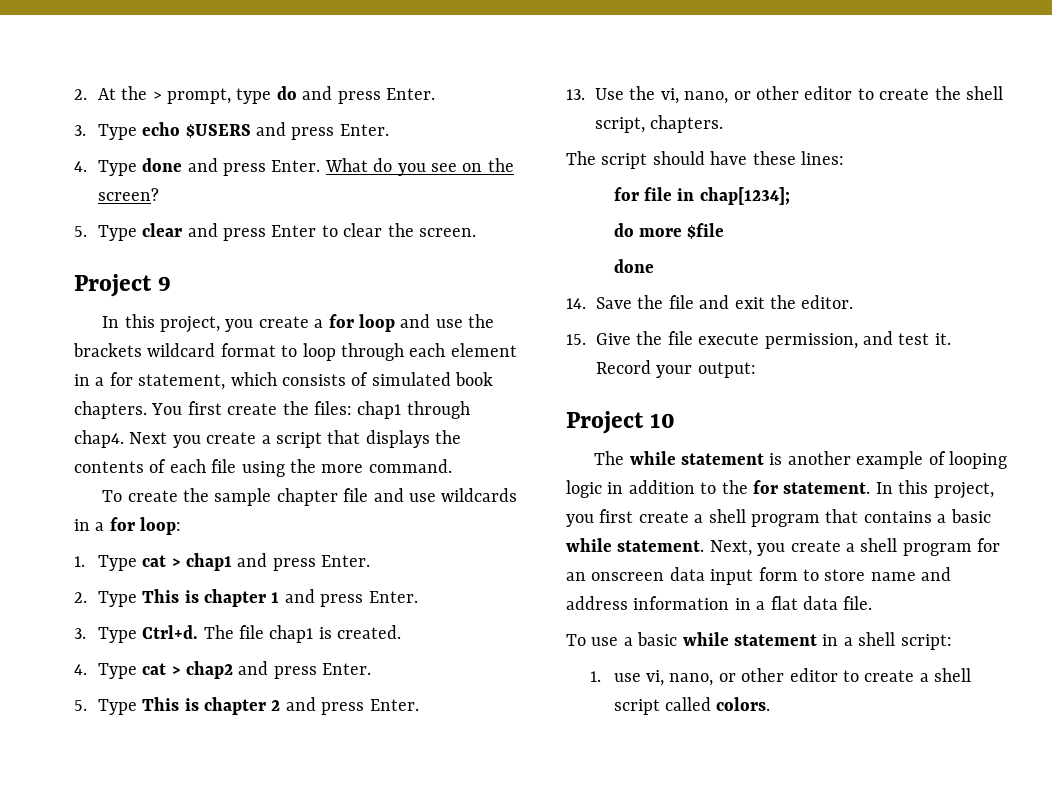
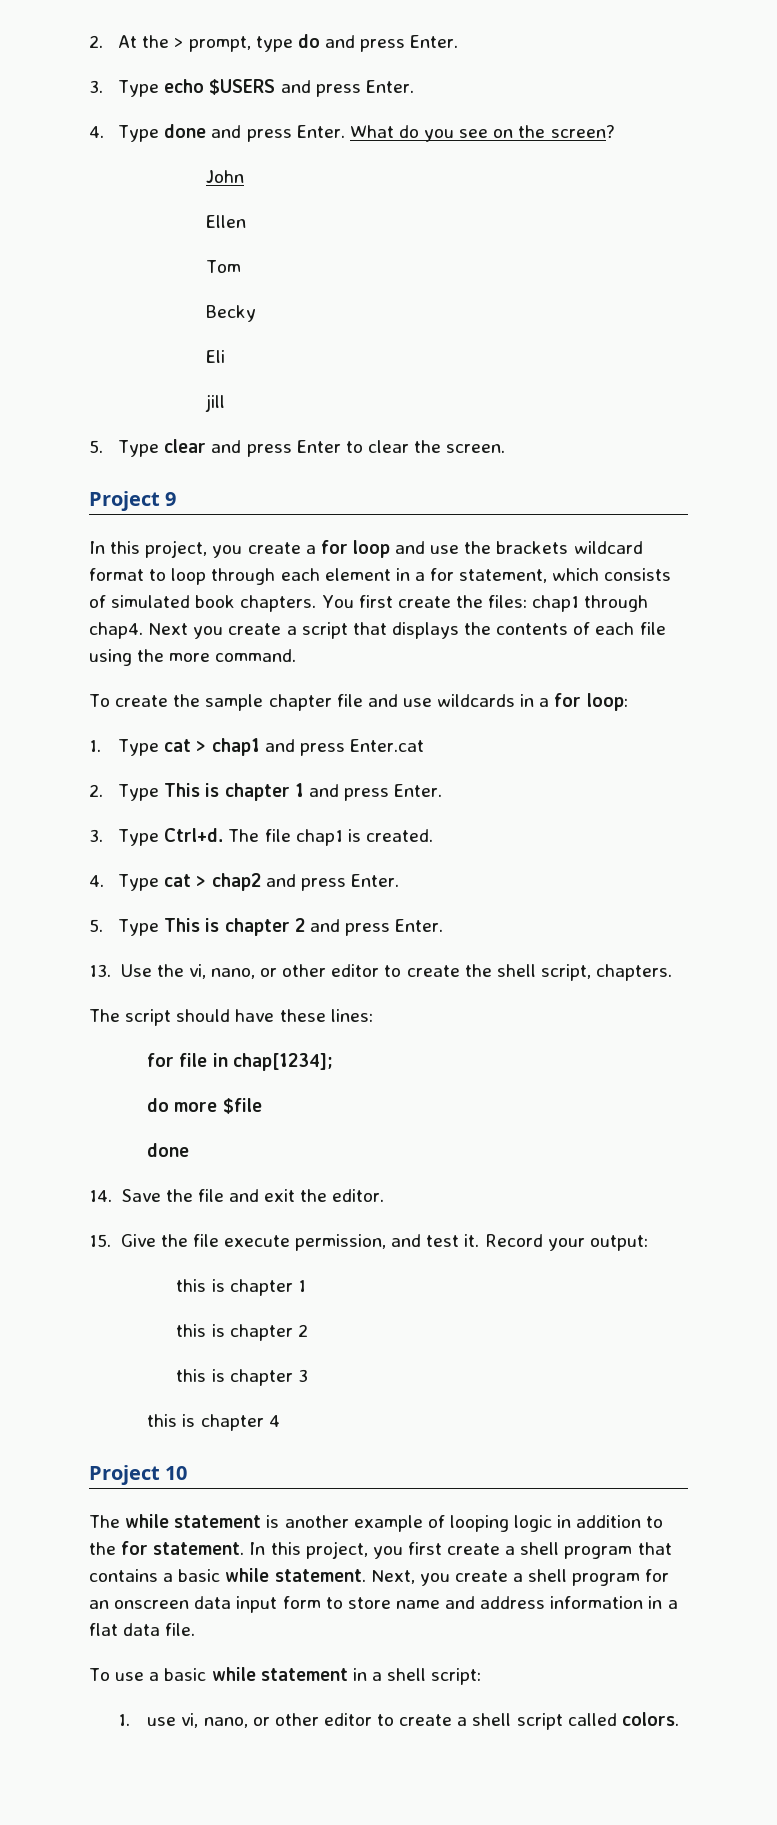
+ John
+ Ellen
+ Tom
+ Becky
+ Eli
+ jill
- 1. Type cat > chap1 and press Enter.
+ 1. Type cat > chap1 and press Enter.cat
+ this is chapter 1
+ this is chapter 2
+ this is chapter 3
+ this is chapter 4

